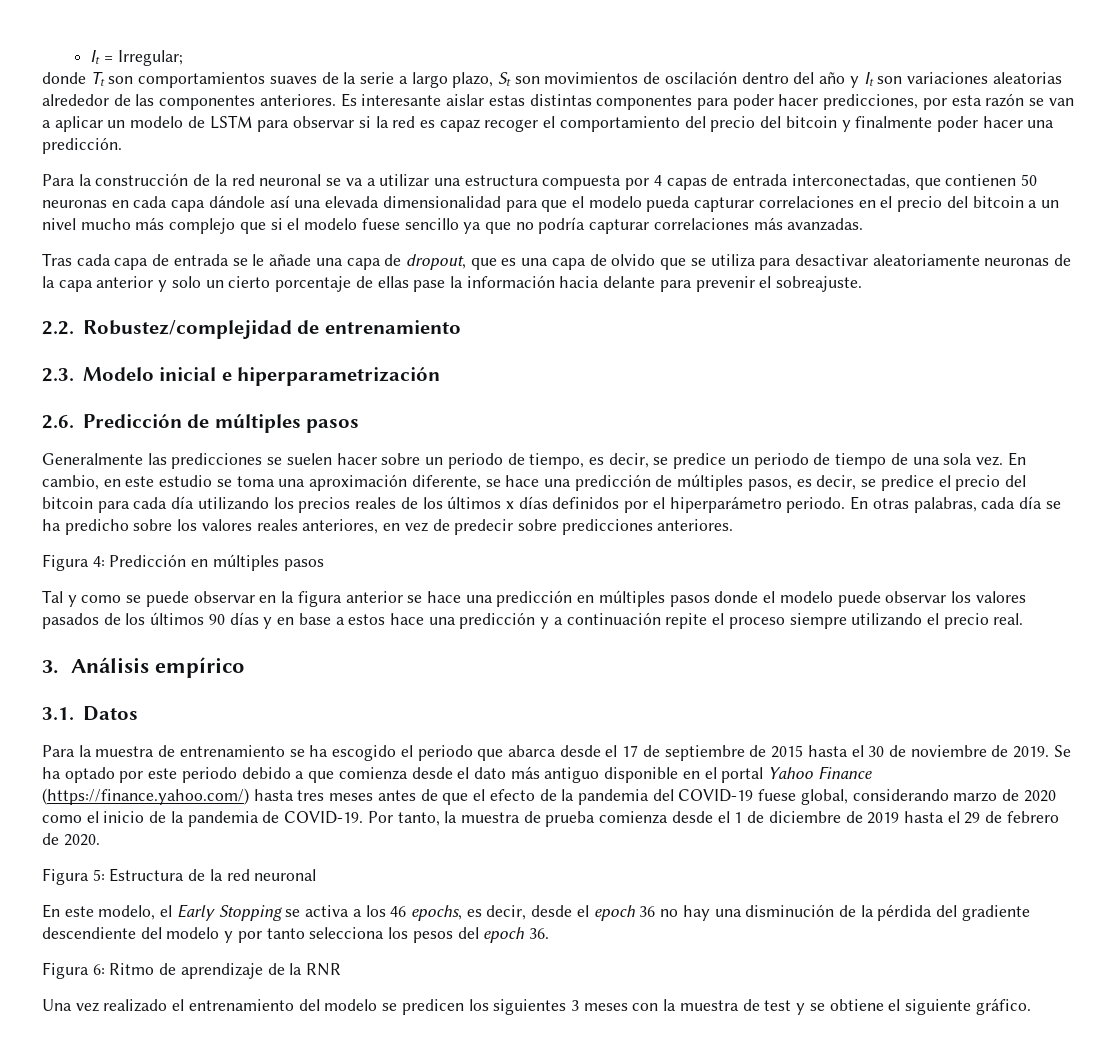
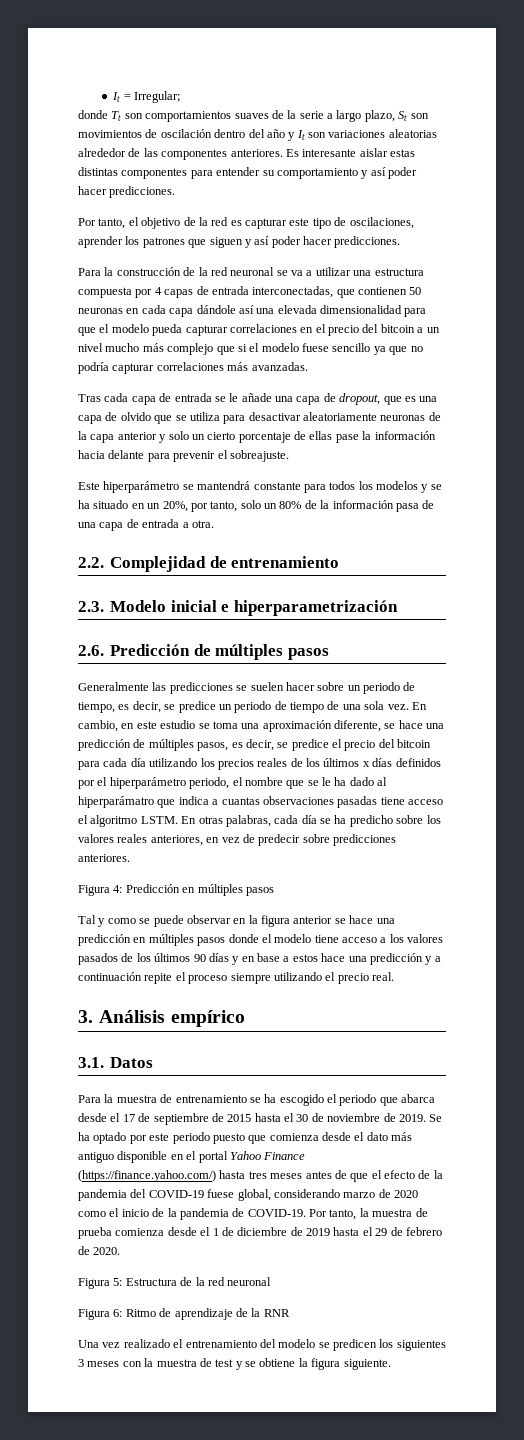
- Es interesante aislar estas distintas componentes para poder hacer predicciones, por esta razón se van a aplicar un modelo de LSTM para observar si la red es capaz recoger el comportamiento del precio del bitcoin y finalmente poder hacer una predicción.
+ Es interesante aislar estas distintas componentes para entender su comportamiento y así poder hacer predicciones.
+ Por tanto, el objetivo de la red es capturar este tipo de oscilaciones, aprender los patrones que siguen y así poder hacer predicciones.
+ Este hiperparámetro se mantendrá constante para todos los modelos y se ha situado en un 20%, por tanto, solo un 80% de la información pasa de una capa de entrada a otra.
- 2.2. Robustez/complejidad de entrenamiento
+ 2.2. Complejidad de entrenamiento
- En cambio, en este estudio se toma una aproximación diferente, se hace una predicción de múltiples pasos, es decir, se predice el precio del bitcoin para cada día utilizando los precios reales de los últimos x días definidos por el hiperparámetro periodo.
+ En cambio, en este estudio se toma una aproximación diferente, se hace una predicción de múltiples pasos, es decir, se predice el precio del bitcoin para cada día utilizando los precios reales de los últimos x días definidos por el hiperparámetro periodo, el nombre que se le ha dado al hiperparámatro que indica a cuantas observaciones pasadas tiene acceso el algoritmo LSTM.
- Tal y como se puede observar en la figura anterior se hace una predicción en múltiples pasos donde el modelo puede observar los valores pasados de los últimos 90 días y en base a estos hace una predicción y a continuación repite el proceso siempre utilizando el precio real.
+ Tal y como se puede observar en la figura anterior se hace una predicción en múltiples pasos donde el modelo tiene acceso a los valores pasados de los últimos 90 días y en base a estos hace una predicción y a continuación repite el proceso siempre utilizando el precio real.
- Se ha optado por este periodo debido a que comienza desde el dato más antiguo disponible en el portal Yahoo Finance (https://finance.yahoo.com/) hasta tres meses antes de que el efecto de la pandemia del COVID-19 fuese global, considerando marzo de 2020 como el inicio de la pandemia de COVID-19.
+ Se ha optado por este periodo puesto que comienza desde el dato más antiguo disponible en el portal Yahoo Finance (https://finance.yahoo.com/) hasta tres meses antes de que el efecto de la pandemia del COVID-19 fuese global, considerando marzo de 2020 como el inicio de la pandemia de COVID-19.
- En este modelo, el Early Stopping se activa a los 46 epochs, es decir, desde el epoch 36 no hay una disminución de la pérdida del gradiente descendiente del modelo y por tanto selecciona los pesos del epoch 36.
- Una vez realizado el entrenamiento del modelo se predicen los siguientes 3 meses con la muestra de test y se obtiene el siguiente gráfico.
+ Una vez realizado el entrenamiento del modelo se predicen los siguientes 3 meses con la muestra de test y se obtiene la figura siguiente.

